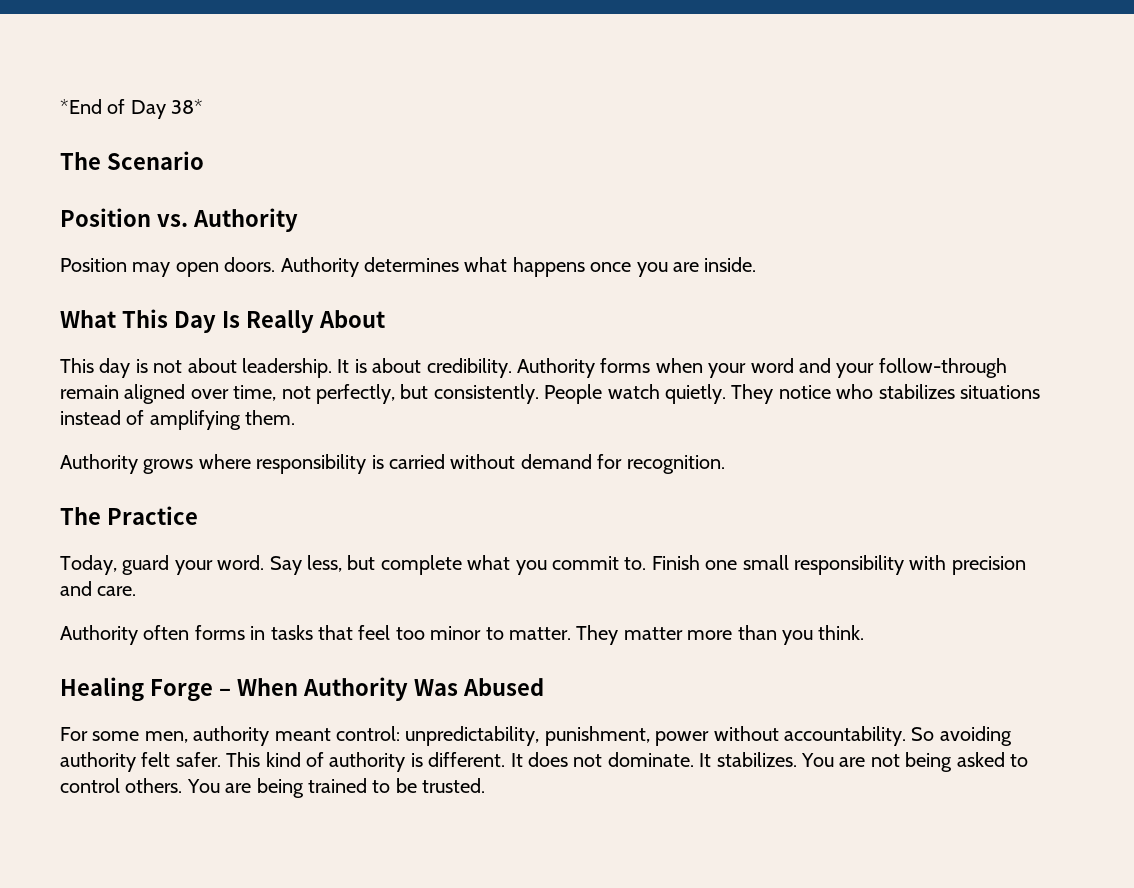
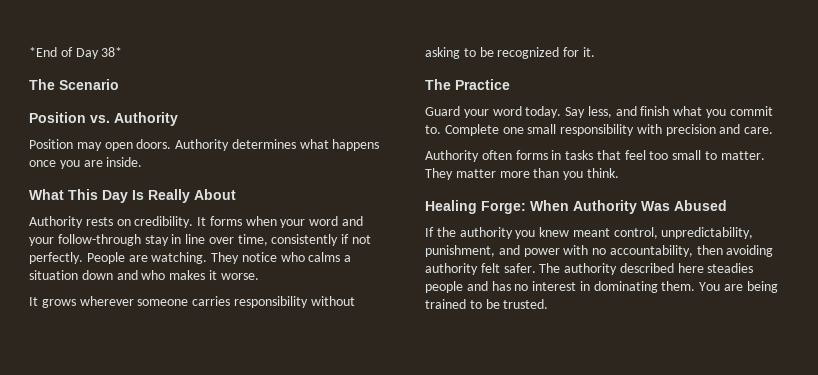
- This day is not about leadership. It is about credibility. Authority forms when your word and your follow-through remain aligned over time, not perfectly, but consistently. People watch quietly. They notice who stabilizes situations instead of amplifying them.
- Authority grows where responsibility is carried without demand for recognition.
+ Authority rests on credibility. It forms when your word and your follow-through stay in line over time, consistently if not perfectly. People are watching. They notice who calms a situation down and who makes it worse.
+ It grows wherever someone carries responsibility without asking to be recognized for it.
  The Practice
- Today, guard your word. Say less, but complete what you commit to.
+ Guard your word today. Say less, and finish what you commit to.
- Finish one small responsibility with precision and care.
+ Complete one small responsibility with precision and care.
- Authority often forms in tasks that feel too minor to matter.
+ Authority often forms in tasks that feel too small to matter.
- Healing Forge – When Authority Was Abused
+ Healing Forge: When Authority Was Abused
- For some men, authority meant control: unpredictability, punishment, power without accountability. So avoiding authority felt safer. This kind of authority is different. It does not dominate. It stabilizes. You are not being asked to control others.
+ If the authority you knew meant control, unpredictability, punishment, and power with no accountability, then avoiding authority felt safer. The authority described here steadies people and has no interest in dominating them.

